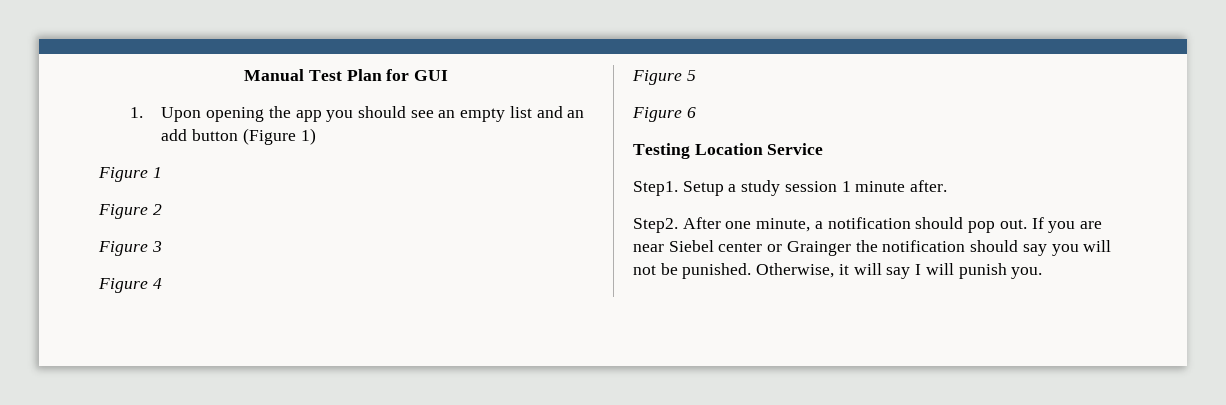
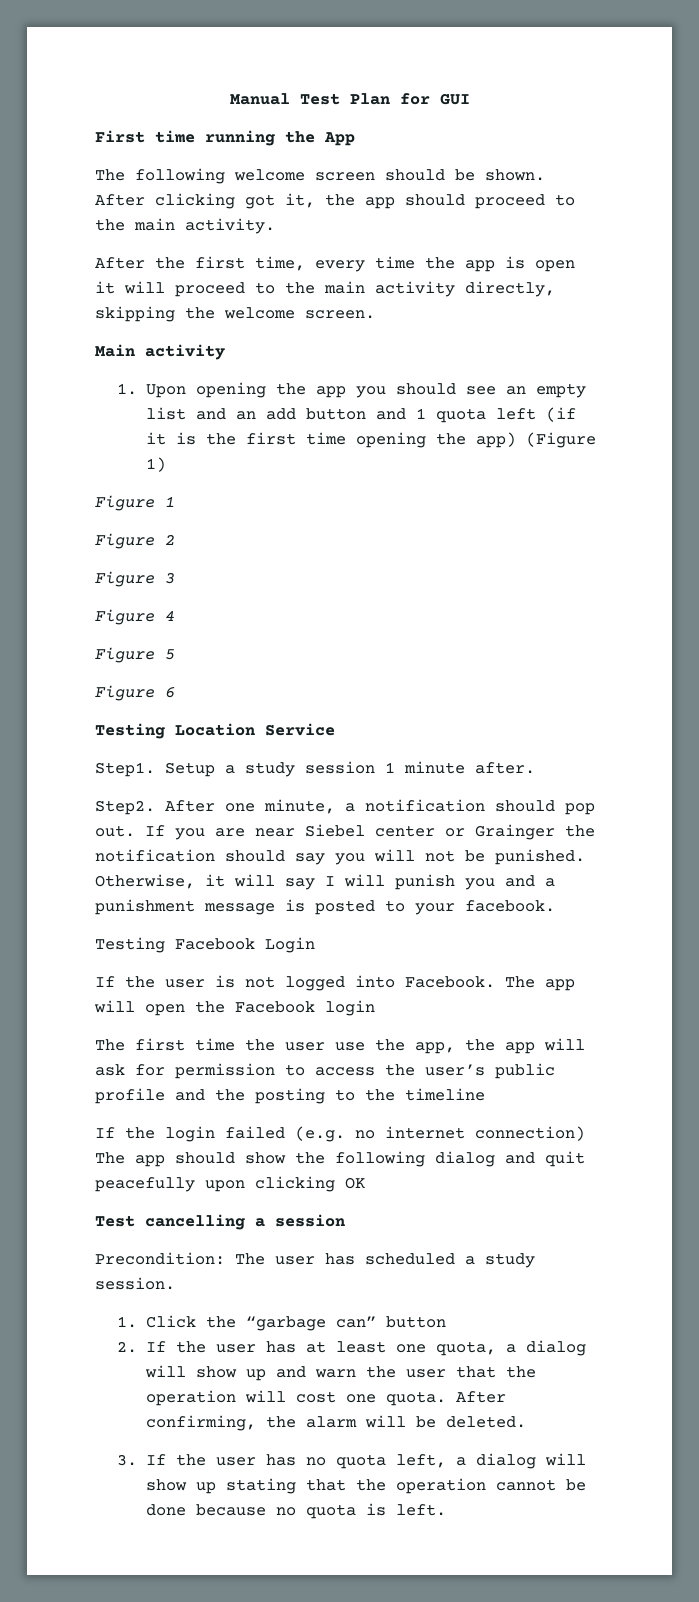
+ First time running the App
+ The following welcome screen should be shown. After clicking got it, the app should proceed to the main activity.
+ After the first time, every time the app is open it will proceed to the main activity directly, skipping the welcome screen.
+ Main activity
- 1. Upon opening the app you should see an empty list and an add button (Figure 1)
+ 1. Upon opening the app you should see an empty list and an add button and 1 quota left (if it is the first time opening the app) (Figure 1)
- Otherwise, it will say I will punish you.
+ Otherwise, it will say I will punish you and a punishment message is posted to your facebook.
+ Testing Facebook Login
+ If the user is not logged into Facebook. The app will open the Facebook login
+ The first time the user use the app, the app will ask for permission to access the user’s public profile and the posting to the timeline
+ If the login failed (e.g. no internet connection) The app should show the following dialog and quit peacefully upon clicking OK
+ Test cancelling a session
+ Precondition: The user has scheduled a study session.
+ 1. Click the “garbage can” button
+ 2. If the user has at least one quota, a dialog will show up and warn the user that the operation will cost one quota. After confirming, the alarm will be deleted.
+ 3. If the user has no quota left, a dialog will show up stating that the operation cannot be done because no quota is left.

